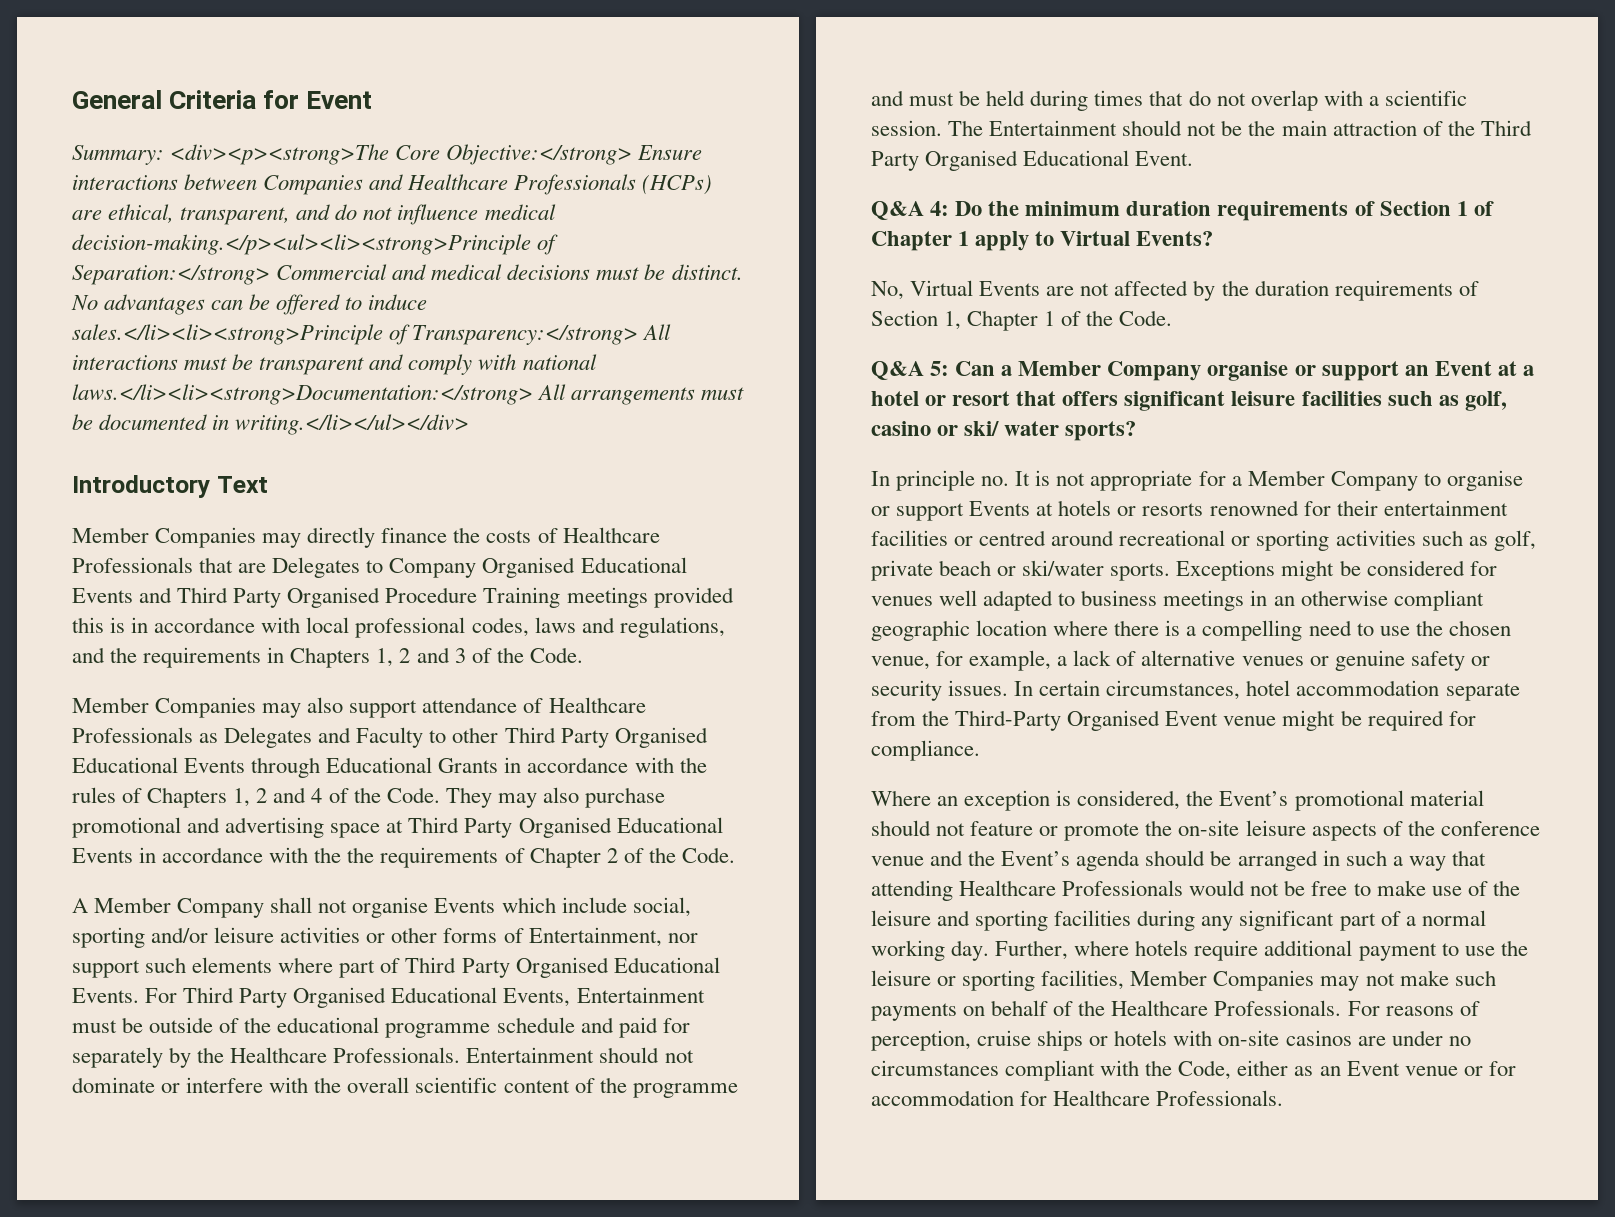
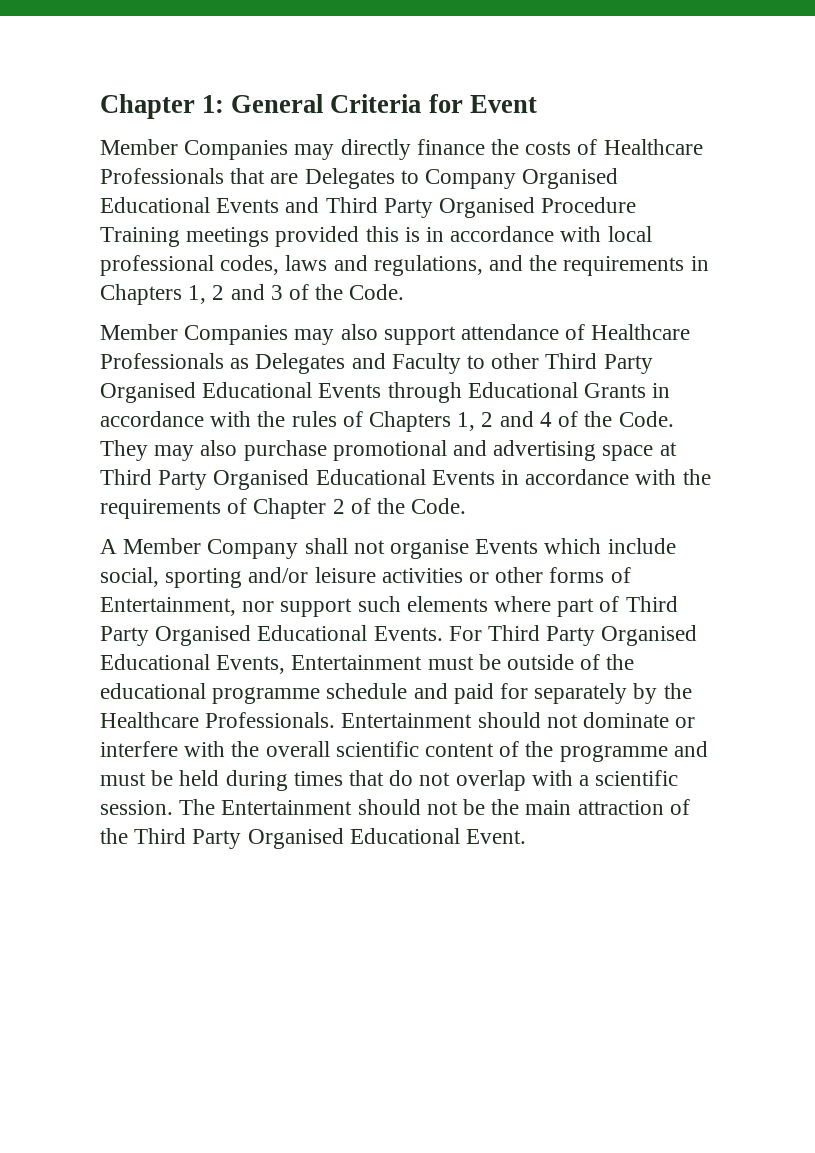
- General Criteria for Event
+ Chapter 1: General Criteria for Event
- Summary: <div><p><strong>The Core Objective:</strong> Ensure interactions between Companies and Healthcare Professionals (HCPs) are ethical, transparent, and do not influence medical decision-making.</p><ul><li><strong>Principle of Separation:</strong> Commercial and medical decisions must be distinct. No advantages can be offered to induce sales.</li><li><strong>Principle of Transparency:</strong> All interactions must be transparent and comply with national laws.</li><li><strong>Documentation:</strong> All arrangements must be documented in writing.</li></ul></div>
- Introductory Text
- They may also purchase promotional and advertising space at Third Party Organised Educational Events in accordance with the the requirements of Chapter 2 of the Code.
+ They may also purchase promotional and advertising space at Third Party Organised Educational Events in accordance with the requirements of Chapter 2 of the Code.
- Q&A 4: Do the minimum duration requirements of Section 1 of Chapter 1 apply to Virtual Events?
- No, Virtual Events are not affected by the duration requirements of Section 1, Chapter 1 of the Code.
- Q&A 5: Can a Member Company organise or support an Event at a hotel or resort that offers significant leisure facilities such as golf, casino or ski/ water sports?
- In principle no. It is not appropriate for a Member Company to organise or support Events at hotels or resorts renowned for their entertainment facilities or centred around recreational or sporting activities such as golf, private beach or ski/water sports. Exceptions might be considered for venues well adapted to business meetings in an otherwise compliant geographic location where there is a compelling need to use the chosen venue, for example, a lack of alternative venues or genuine safety or security issues. In certain circumstances, hotel accommodation separate from the Third-Party Organised Event venue might be required for compliance.
- Where an exception is considered, the Event’s promotional material should not feature or promote the on-site leisure aspects of the conference venue and the Event’s agenda should be arranged in such a way that attending Healthcare Professionals would not be free to make use of the leisure and sporting facilities during any significant part of a normal working day. Further, where hotels require additional payment to use the leisure or sporting facilities, Member Companies may not make such payments on behalf of the Healthcare Professionals. For reasons of perception, cruise ships or hotels with on-site casinos are under no circumstances compliant with the Code, either as an Event venue or for accommodation for Healthcare Professionals.

